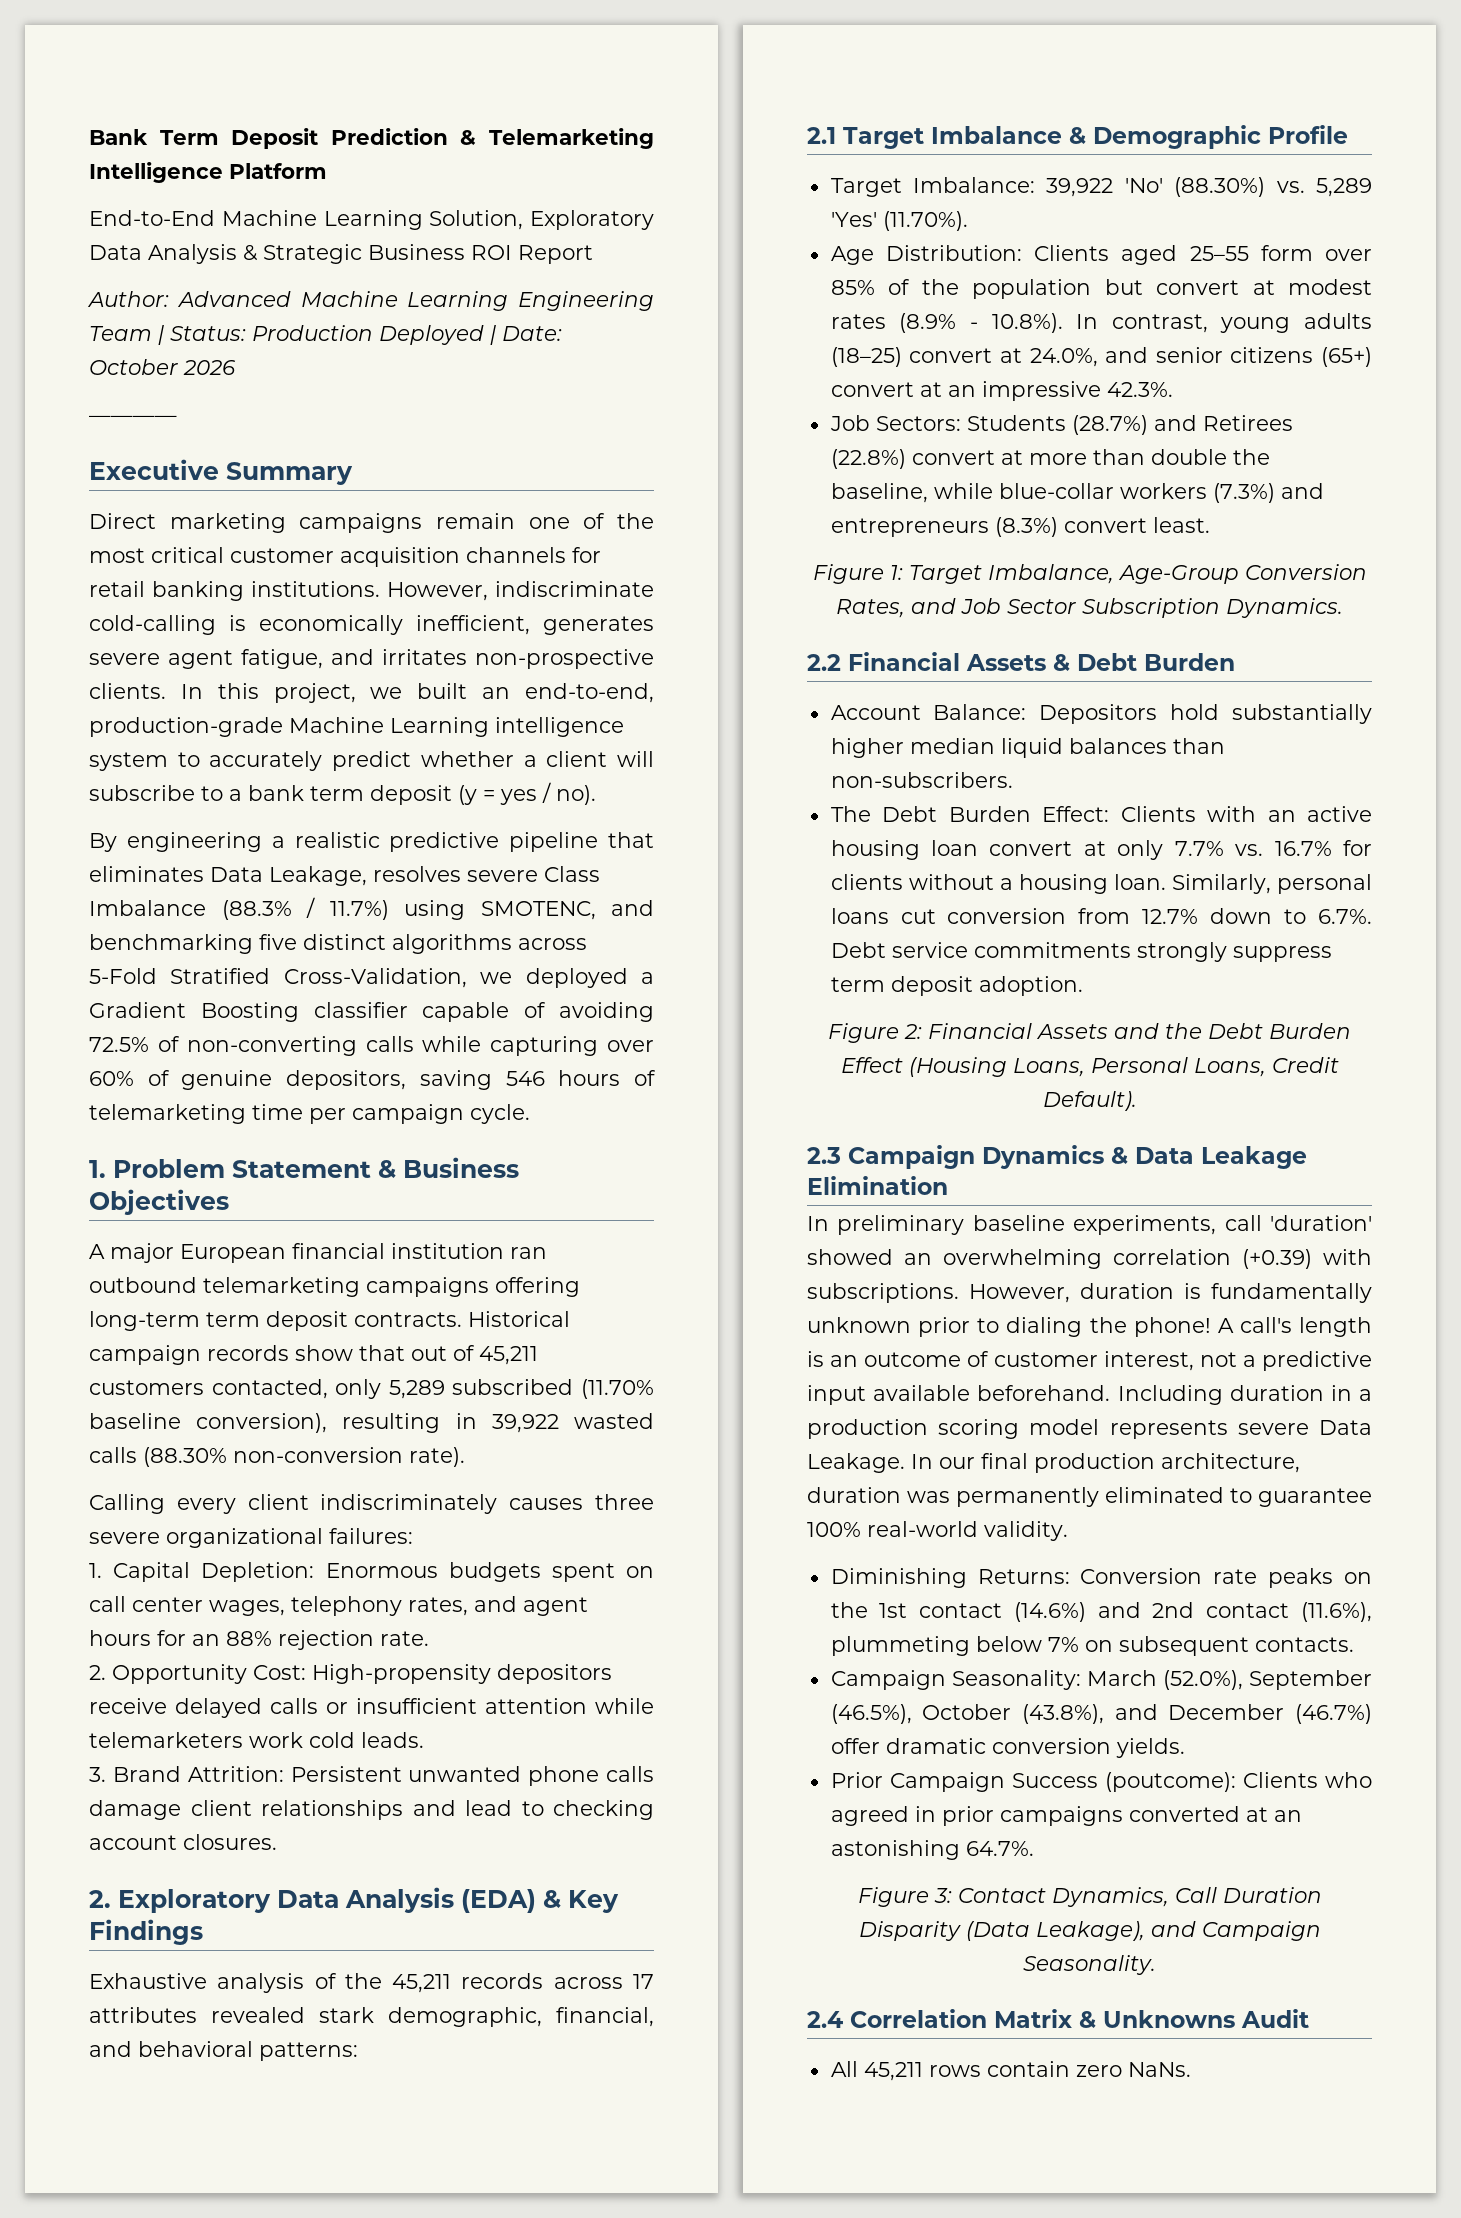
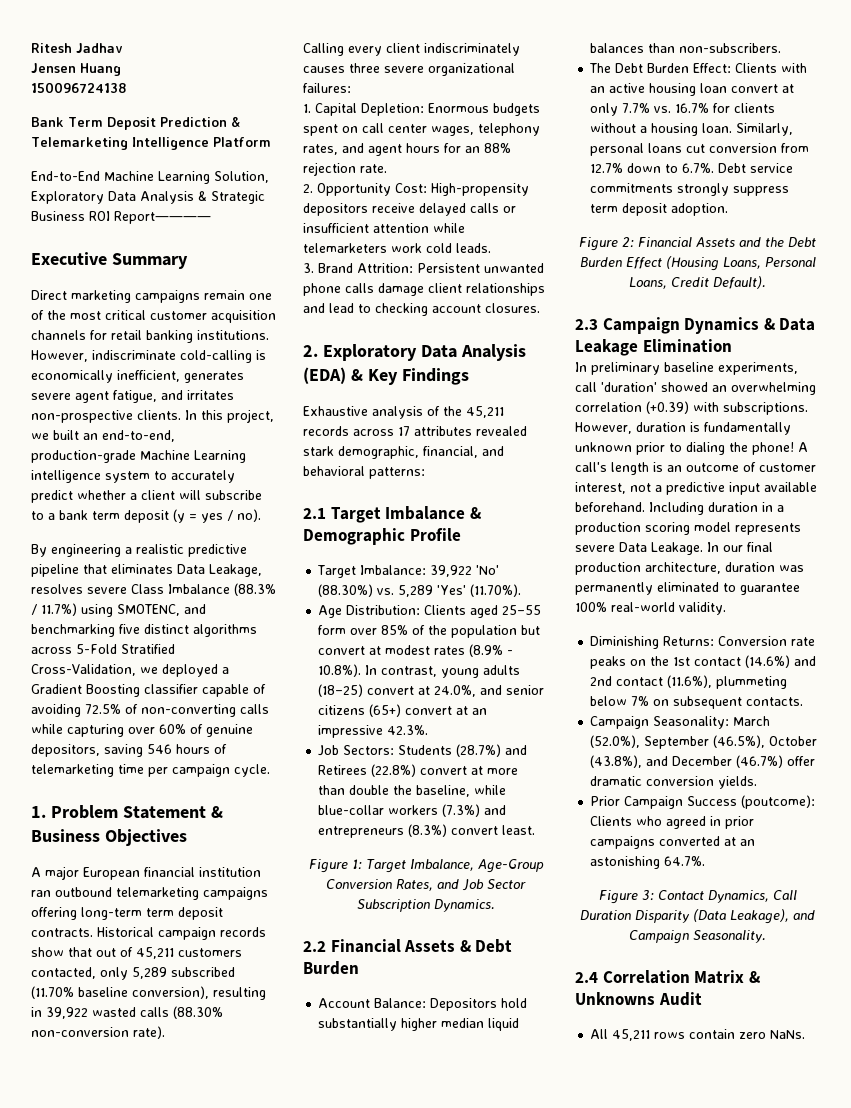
+ Ritesh Jadhav
+ Jensen Huang
+ 150096724138
- End-to-End Machine Learning Solution, Exploratory Data Analysis & Strategic Business ROI Report
- Author: Advanced Machine Learning Engineering Team | Status: Production Deployed | Date: October 2026
- ――――
+ End-to-End Machine Learning Solution, Exploratory Data Analysis & Strategic Business ROI Report――――

